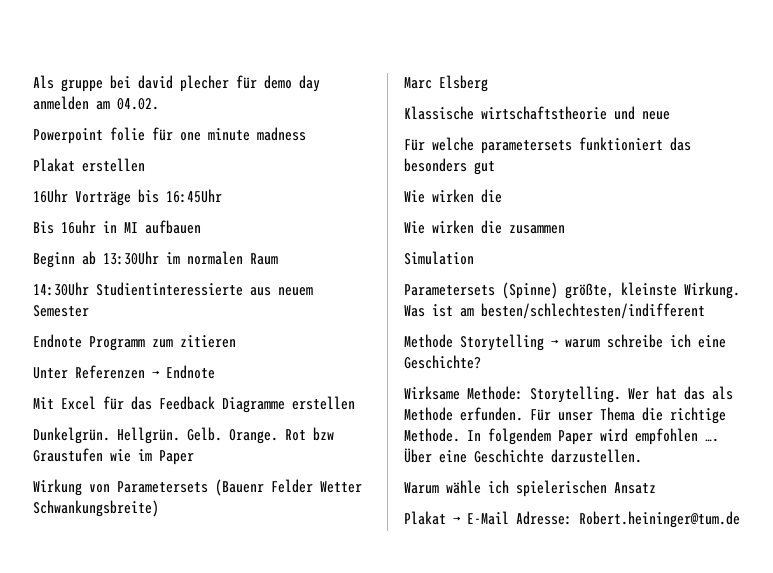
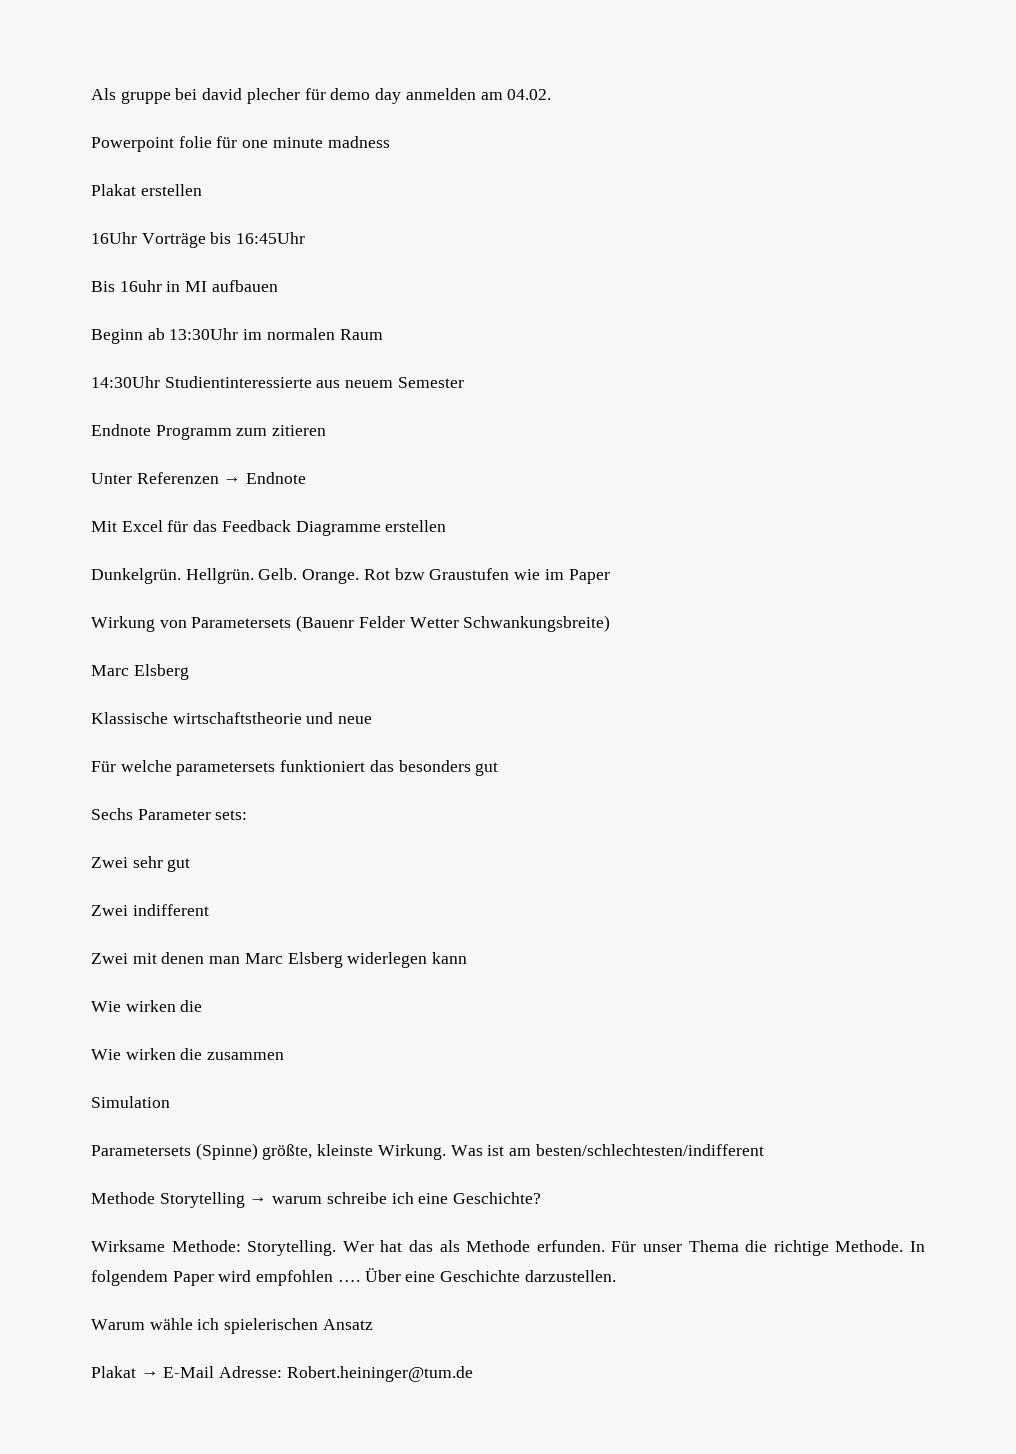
+ Sechs Parameter sets:
+ Zwei sehr gut
+ Zwei indifferent
+ Zwei mit denen man Marc Elsberg widerlegen kann

